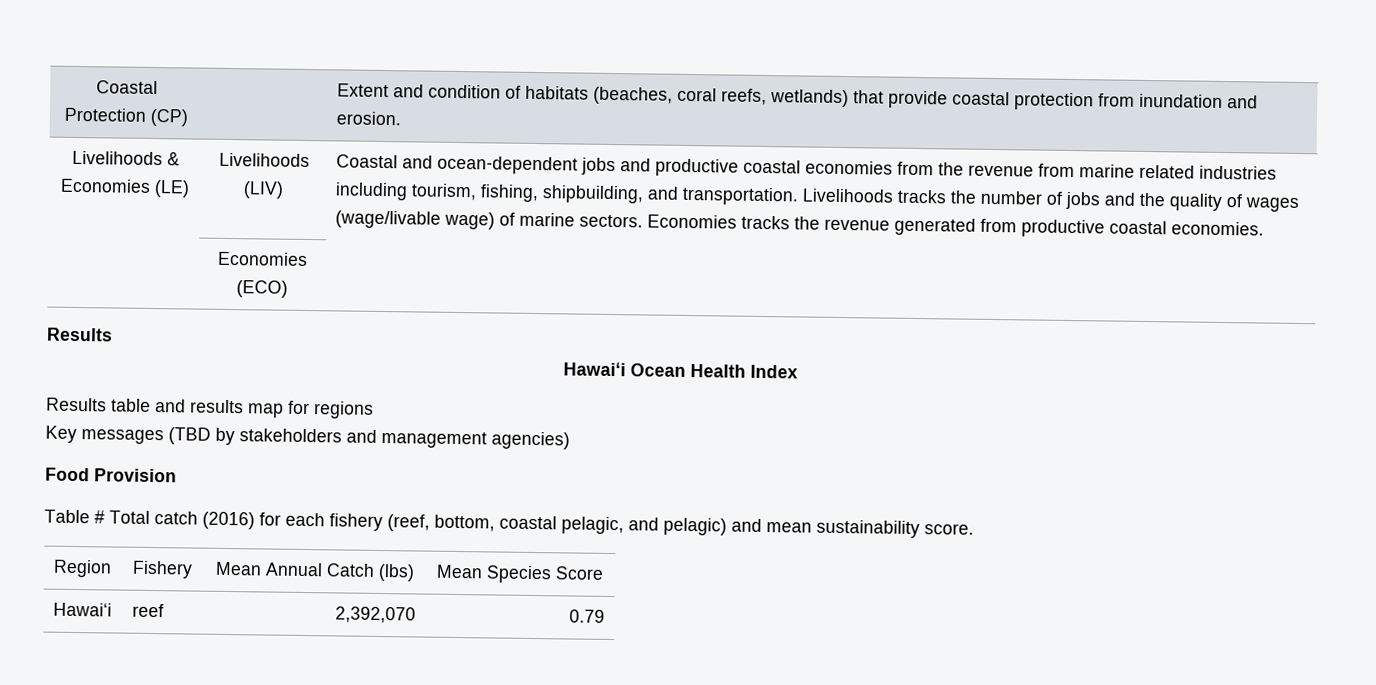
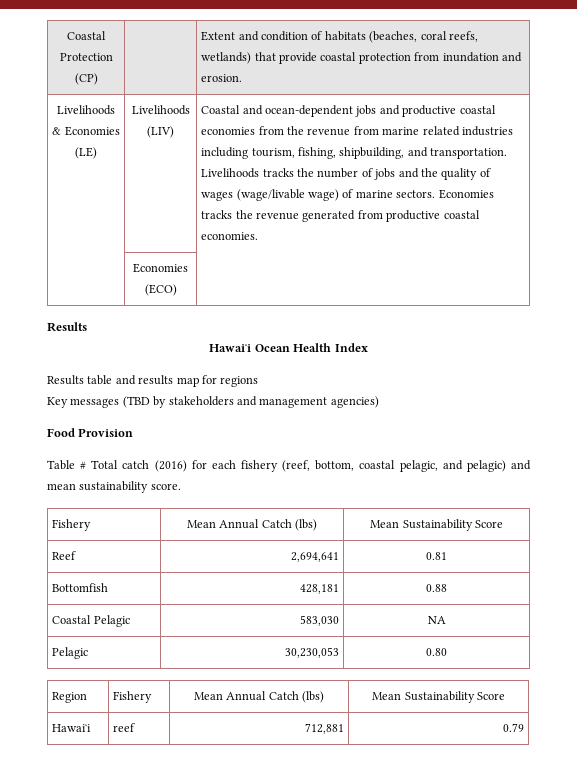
  Table # Total catch (2016) for each fishery (reef, bottom, coastal pelagic, and pelagic) and mean sustainability score.
+ Fishery | Mean Annual Catch (lbs) | Mean Sustainability Score
+ Reef | 2,694,641 | 0.81
+ Bottomfish | 428,181 | 0.88
+ Coastal Pelagic | 583,030 | NA
+ Pelagic | 30,230,053 | 0.80
- Region | Fishery | Mean Annual Catch (lbs) | Mean Species Score
+ Region | Fishery | Mean Annual Catch (lbs) | Mean Sustainability Score
- Hawaiʻi | reef | 2,392,070 | 0.79
+ Hawaiʻi | reef | 712,881 | 0.79

